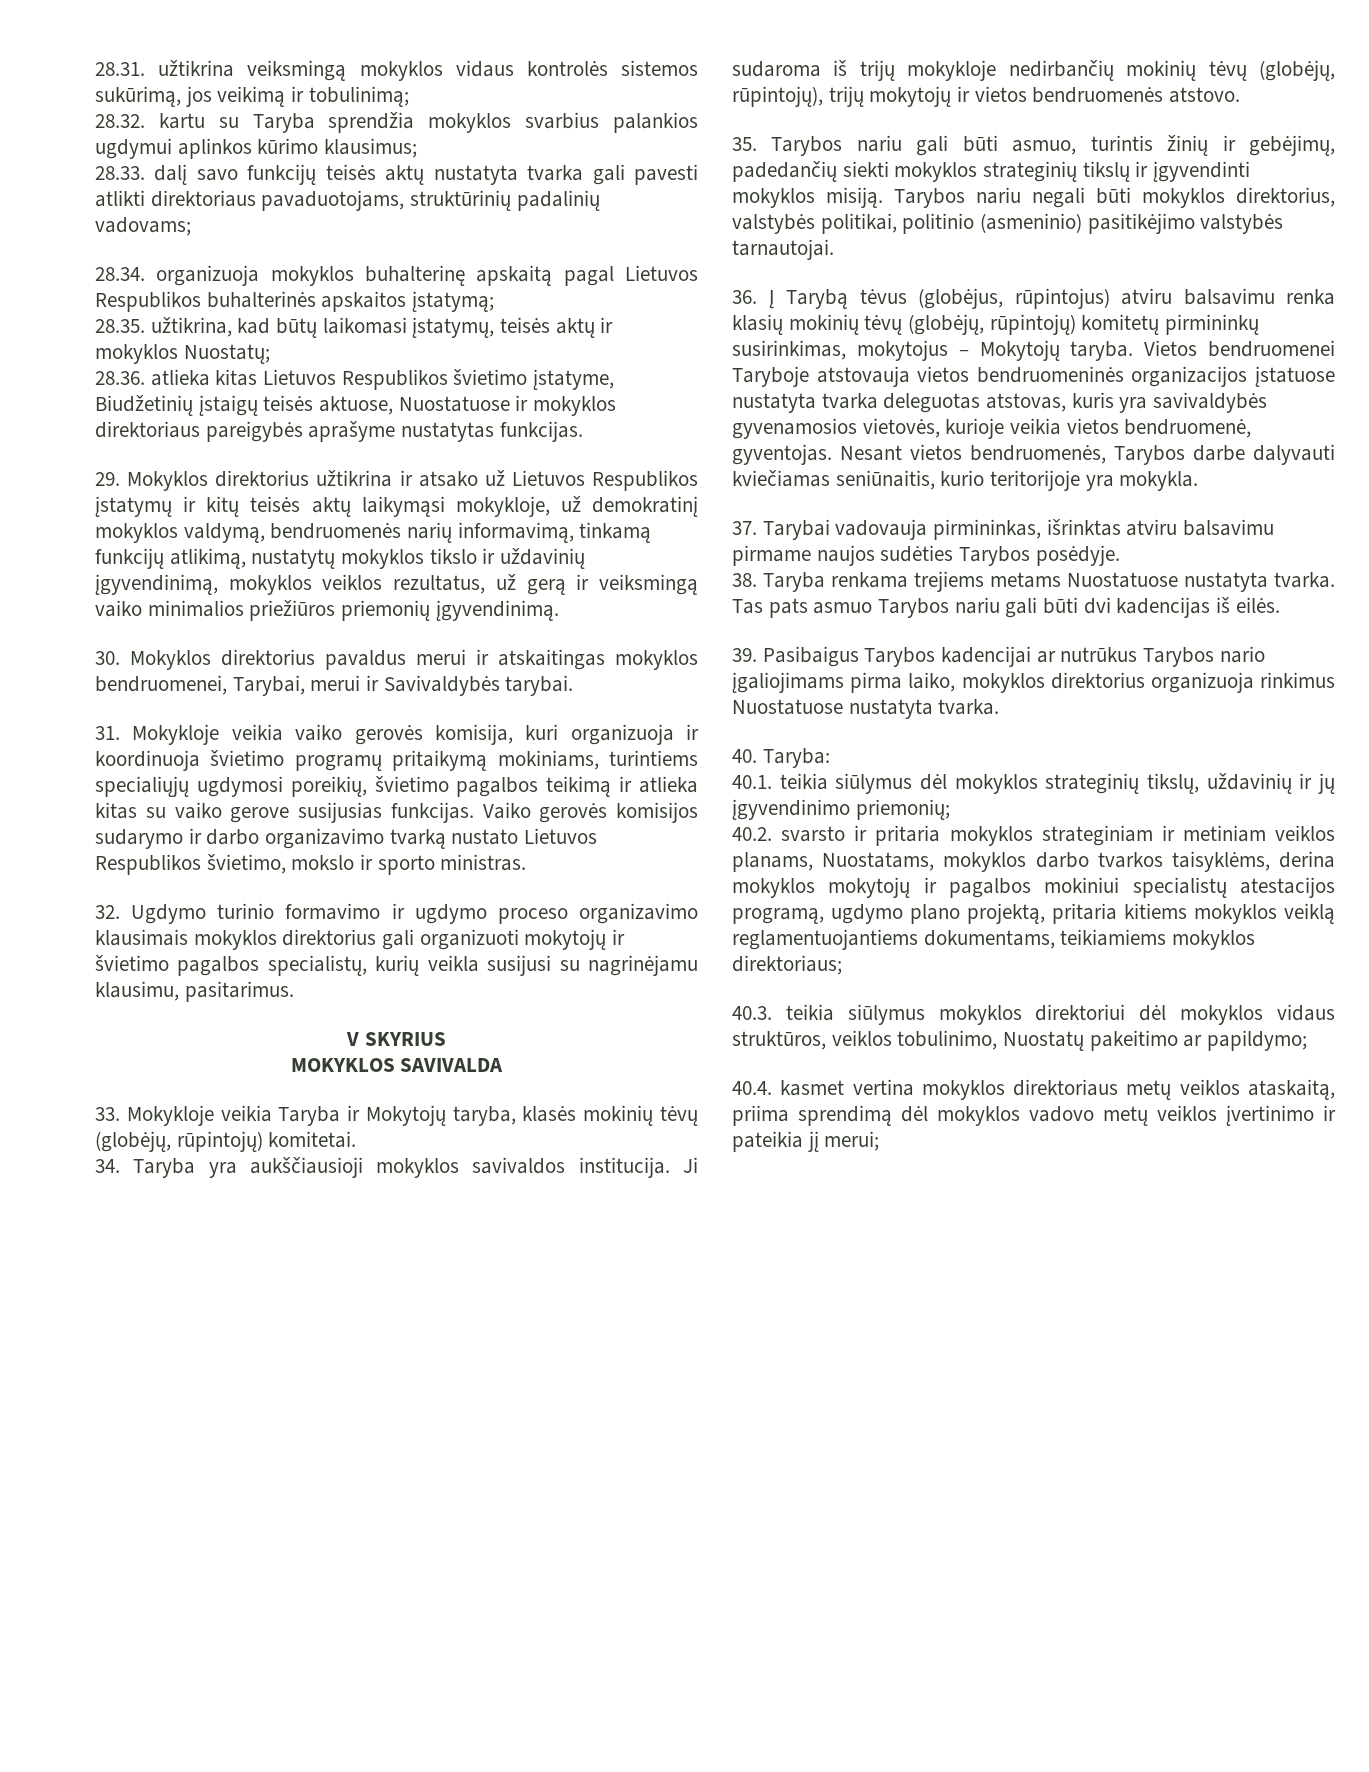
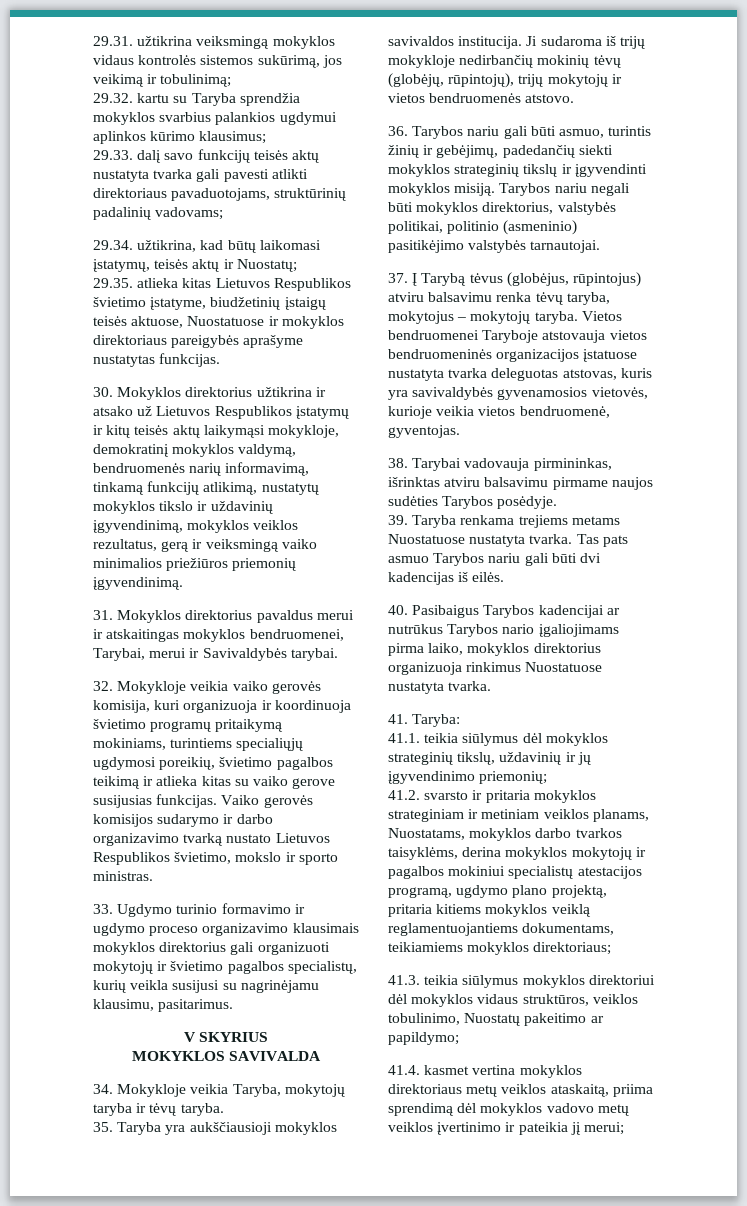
- 28.31. užtikrina veiksmingą mokyklos vidaus kontrolės sistemos sukūrimą, jos veikimą ir tobulinimą;
+ 29.31. užtikrina veiksmingą mokyklos vidaus kontrolės sistemos sukūrimą, jos veikimą ir tobulinimą;
- 28.32. kartu su Taryba sprendžia mokyklos svarbius palankios ugdymui aplinkos kūrimo klausimus;
+ 29.32. kartu su Taryba sprendžia mokyklos svarbius palankios ugdymui aplinkos kūrimo klausimus;
- 28.33. dalį savo funkcijų teisės aktų nustatyta tvarka gali pavesti atlikti direktoriaus pavaduotojams, struktūrinių padalinių vadovams;
+ 29.33. dalį savo funkcijų teisės aktų nustatyta tvarka gali pavesti atlikti direktoriaus pavaduotojams, struktūrinių padalinių vadovams;
- 28.34. organizuoja mokyklos buhalterinę apskaitą pagal Lietuvos Respublikos buhalterinės apskaitos įstatymą;
- 28.35. užtikrina, kad būtų laikomasi įstatymų, teisės aktų ir mokyklos Nuostatų;
+ 29.34. užtikrina, kad būtų laikomasi įstatymų, teisės aktų ir Nuostatų;
- 28.36. atlieka kitas Lietuvos Respublikos švietimo įstatyme, Biudžetinių įstaigų teisės aktuose, Nuostatuose ir mokyklos direktoriaus pareigybės aprašyme nustatytas funkcijas.
+ 29.35. atlieka kitas Lietuvos Respublikos švietimo įstatyme, biudžetinių įstaigų teisės aktuose, Nuostatuose ir mokyklos direktoriaus pareigybės aprašyme nustatytas funkcijas.
- 29. Mokyklos direktorius užtikrina ir atsako už Lietuvos Respublikos įstatymų ir kitų teisės aktų laikymąsi mokykloje, už demokratinį mokyklos valdymą, bendruomenės narių informavimą, tinkamą funkcijų atlikimą, nustatytų mokyklos tikslo ir uždavinių įgyvendinimą, mokyklos veiklos rezultatus, už gerą ir veiksmingą vaiko minimalios priežiūros priemonių įgyvendinimą.
+ 30. Mokyklos direktorius užtikrina ir atsako už Lietuvos Respublikos įstatymų ir kitų teisės aktų laikymąsi mokykloje, demokratinį mokyklos valdymą, bendruomenės narių informavimą, tinkamą funkcijų atlikimą, nustatytų mokyklos tikslo ir uždavinių įgyvendinimą, mokyklos veiklos rezultatus, gerą ir veiksmingą vaiko minimalios priežiūros priemonių įgyvendinimą.
- 30. Mokyklos direktorius pavaldus merui ir atskaitingas mokyklos bendruomenei, Tarybai, merui ir Savivaldybės tarybai.
+ 31. Mokyklos direktorius pavaldus merui ir atskaitingas mokyklos bendruomenei, Tarybai, merui ir Savivaldybės tarybai.
- 31. Mokykloje veikia vaiko gerovės komisija, kuri organizuoja ir koordinuoja švietimo programų pritaikymą mokiniams, turintiems specialiųjų ugdymosi poreikių, švietimo pagalbos teikimą ir atlieka kitas su vaiko gerove susijusias funkcijas.
+ 32. Mokykloje veikia vaiko gerovės komisija, kuri organizuoja ir koordinuoja švietimo programų pritaikymą mokiniams, turintiems specialiųjų ugdymosi poreikių, švietimo pagalbos teikimą ir atlieka kitas su vaiko gerove susijusias funkcijas.
- 32. Ugdymo turinio formavimo ir ugdymo proceso organizavimo klausimais mokyklos direktorius gali organizuoti mokytojų ir švietimo pagalbos specialistų, kurių veikla susijusi su nagrinėjamu klausimu, pasitarimus.
+ 33. Ugdymo turinio formavimo ir ugdymo proceso organizavimo klausimais mokyklos direktorius gali organizuoti mokytojų ir švietimo pagalbos specialistų, kurių veikla susijusi su nagrinėjamu klausimu, pasitarimus.
- 33. Mokykloje veikia Taryba ir Mokytojų taryba, klasės mokinių tėvų (globėjų, rūpintojų) komitetai.
- 34. Taryba yra aukščiausioji mokyklos savivaldos institucija.
+ 34. Mokykloje veikia Taryba, mokytojų taryba ir tėvų taryba.
+ 35. Taryba yra aukščiausioji mokyklos savivaldos institucija.
- 35. Tarybos nariu gali būti asmuo, turintis žinių ir gebėjimų, padedančių siekti mokyklos strateginių tikslų ir įgyvendinti mokyklos misiją.
+ 36. Tarybos nariu gali būti asmuo, turintis žinių ir gebėjimų, padedančių siekti mokyklos strateginių tikslų ir įgyvendinti mokyklos misiją.
- 36. Į Tarybą tėvus (globėjus, rūpintojus) atviru balsavimu renka klasių mokinių tėvų (globėjų, rūpintojų) komitetų pirmininkų susirinkimas, mokytojus – Mokytojų taryba.
+ 37. Į Tarybą tėvus (globėjus, rūpintojus) atviru balsavimu renka tėvų taryba, mokytojus – mokytojų taryba.
- Vietos bendruomenei Taryboje atstovauja vietos bendruomeninės organizacijos įstatuose nustatyta tvarka deleguotas atstovas, kuris yra savivaldybės gyvenamosios vietovės, kurioje veikia vietos bendruomenė, gyventojas. Nesant vietos bendruomenės, Tarybos darbe dalyvauti kviečiamas seniūnaitis, kurio teritorijoje yra mokykla.
- 37. Tarybai vadovauja pirmininkas, išrinktas atviru balsavimu pirmame naujos sudėties Tarybos posėdyje.
+ Vietos bendruomenei Taryboje atstovauja vietos bendruomeninės organizacijos įstatuose nustatyta tvarka deleguotas atstovas, kuris yra savivaldybės gyvenamosios vietovės, kurioje veikia vietos bendruomenė, gyventojas.
+ 38. Tarybai vadovauja pirmininkas, išrinktas atviru balsavimu pirmame naujos sudėties Tarybos posėdyje.
- 38. Taryba renkama trejiems metams Nuostatuose nustatyta tvarka.
+ 39. Taryba renkama trejiems metams Nuostatuose nustatyta tvarka.
- 39. Pasibaigus Tarybos kadencijai ar nutrūkus Tarybos nario įgaliojimams pirma laiko, mokyklos direktorius organizuoja rinkimus Nuostatuose nustatyta tvarka.
+ 40. Pasibaigus Tarybos kadencijai ar nutrūkus Tarybos nario įgaliojimams pirma laiko, mokyklos direktorius organizuoja rinkimus Nuostatuose nustatyta tvarka.
- 40. Taryba:
+ 41. Taryba:
- 40.1. teikia siūlymus dėl mokyklos strateginių tikslų, uždavinių ir jų įgyvendinimo priemonių;
+ 41.1. teikia siūlymus dėl mokyklos strateginių tikslų, uždavinių ir jų įgyvendinimo priemonių;
- 40.2. svarsto ir pritaria mokyklos strateginiam ir metiniam veiklos planams, Nuostatams, mokyklos darbo tvarkos taisyklėms, derina mokyklos mokytojų ir pagalbos mokiniui specialistų atestacijos programą, ugdymo plano projektą, pritaria kitiems mokyklos veiklą reglamentuojantiems dokumentams, teikiamiems mokyklos direktoriaus;
+ 41.2. svarsto ir pritaria mokyklos strateginiam ir metiniam veiklos planams, Nuostatams, mokyklos darbo tvarkos taisyklėms, derina mokyklos mokytojų ir pagalbos mokiniui specialistų atestacijos programą, ugdymo plano projektą, pritaria kitiems mokyklos veiklą reglamentuojantiems dokumentams, teikiamiems mokyklos direktoriaus;
- 40.3. teikia siūlymus mokyklos direktoriui dėl mokyklos vidaus struktūros, veiklos tobulinimo, Nuostatų pakeitimo ar papildymo;
+ 41.3. teikia siūlymus mokyklos direktoriui dėl mokyklos vidaus struktūros, veiklos tobulinimo, Nuostatų pakeitimo ar papildymo;
- 40.4. kasmet vertina mokyklos direktoriaus metų veiklos ataskaitą, priima sprendimą dėl mokyklos vadovo metų veiklos įvertinimo ir pateikia jį merui;
+ 41.4. kasmet vertina mokyklos direktoriaus metų veiklos ataskaitą, priima sprendimą dėl mokyklos vadovo metų veiklos įvertinimo ir pateikia jį merui;

